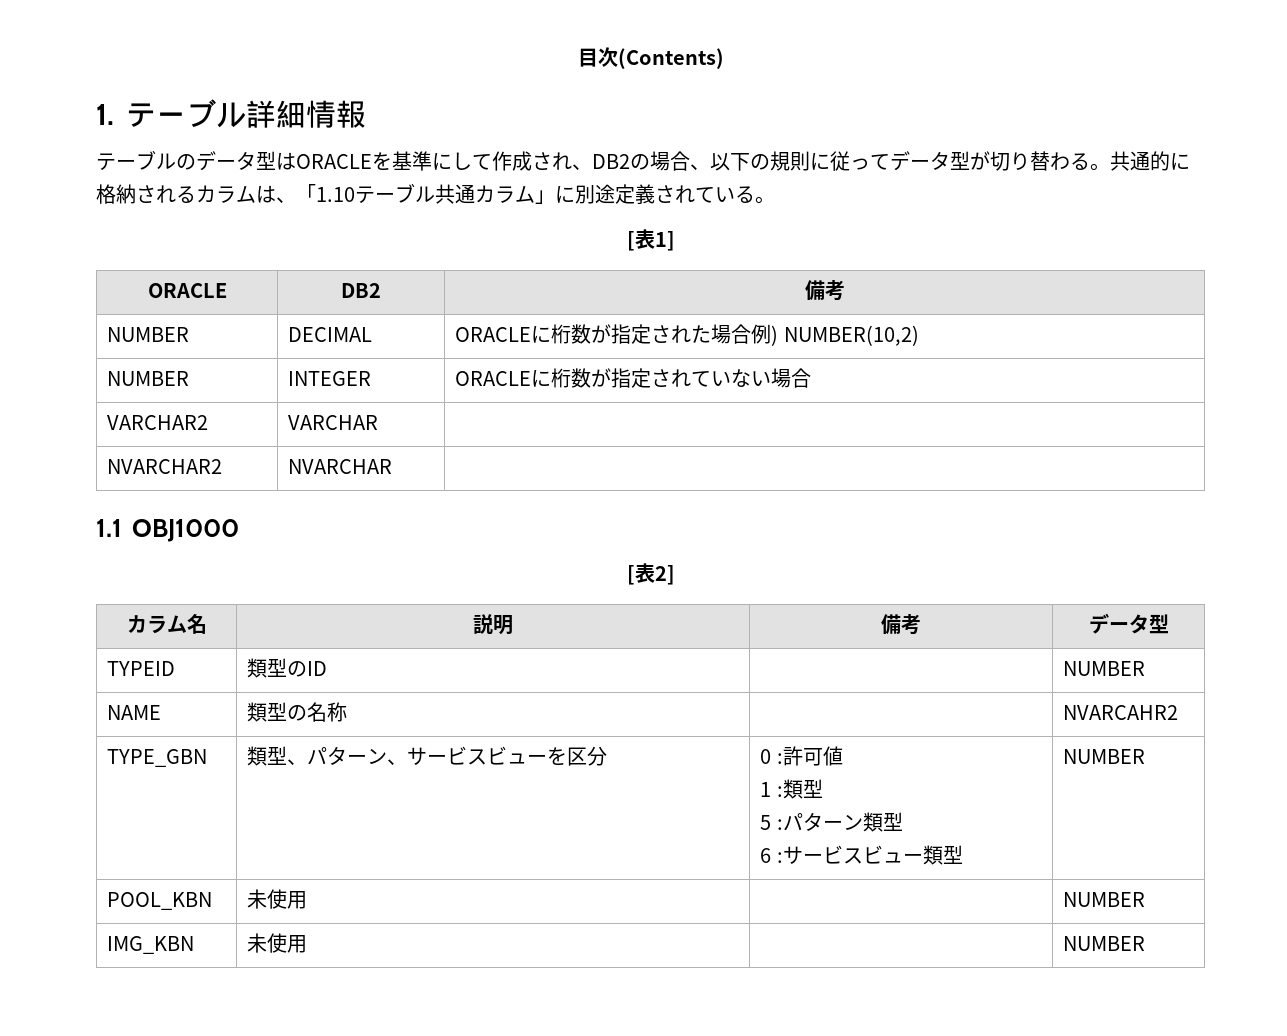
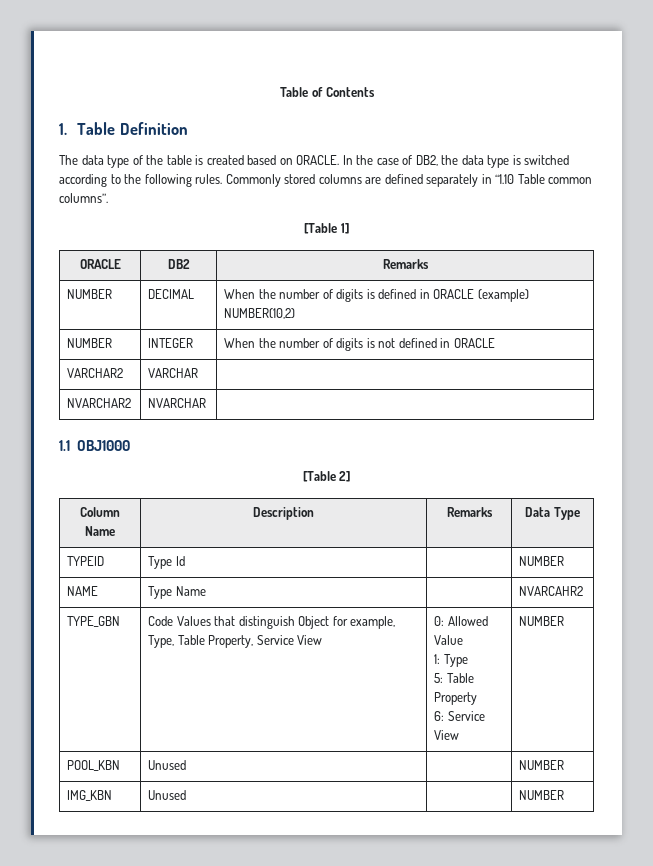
- 目次(Contents)
- 1.テーブル詳細情報
- テーブルのデータ型はORACLEを基準にして作成され、DB2の場合、以下の規則に従ってデータ型が切り替わる。共通的に格納されるカラムは、「1.10テーブル共通カラム」に別途定義されている。
- [表1]
+ Table of Contents
+ 1. Table Definition
+ The data type of the table is created based on ORACLE. In the case of DB2, the data type is switched according to the following rules. Commonly stored columns are defined separately in “1.10 Table common columns”.
+ [Table 1]
- ORACLE | DB2 | 備考
+ ORACLE | DB2 | Remarks
- NUMBER | DECIMAL | ORACLEに桁数が指定された場合例) NUMBER(10,2)
- NUMBER | INTEGER | ORACLEに桁数が指定されていない場合
+ NUMBER | DECIMAL | When the number of digits is defined in ORACLE (example) NUMBER(10,2)
+ NUMBER | INTEGER | When the number of digits is not defined in ORACLE
- [表2]
+ [Table 2]
- カラム名 | 説明 | 備考 | データ型
+ Column Name | Description | Remarks | Data Type
- TYPEID | 類型のID | | NUMBER
+ TYPEID | Type Id | | NUMBER
- NAME | 類型の名称 | | NVARCAHR2
+ NAME | Type Name | | NVARCAHR2
- TYPE_GBN | 類型、パターン、サービスビューを区分 | 0 :許可値
- 1 :類型
- 5 :パターン類型
- 6 :サービスビュー類型 | NUMBER
+ TYPE_GBN | Code Values that distinguish Object for example, Type, Table Property, Service View | 0: Allowed Value
+ 1: Type
+ 5: Table Property
+ 6: Service View | NUMBER
- POOL_KBN | 未使用 | | NUMBER
+ POOL_KBN | Unused | | NUMBER
- IMG_KBN | 未使用 | | NUMBER
+ IMG_KBN | Unused | | NUMBER

